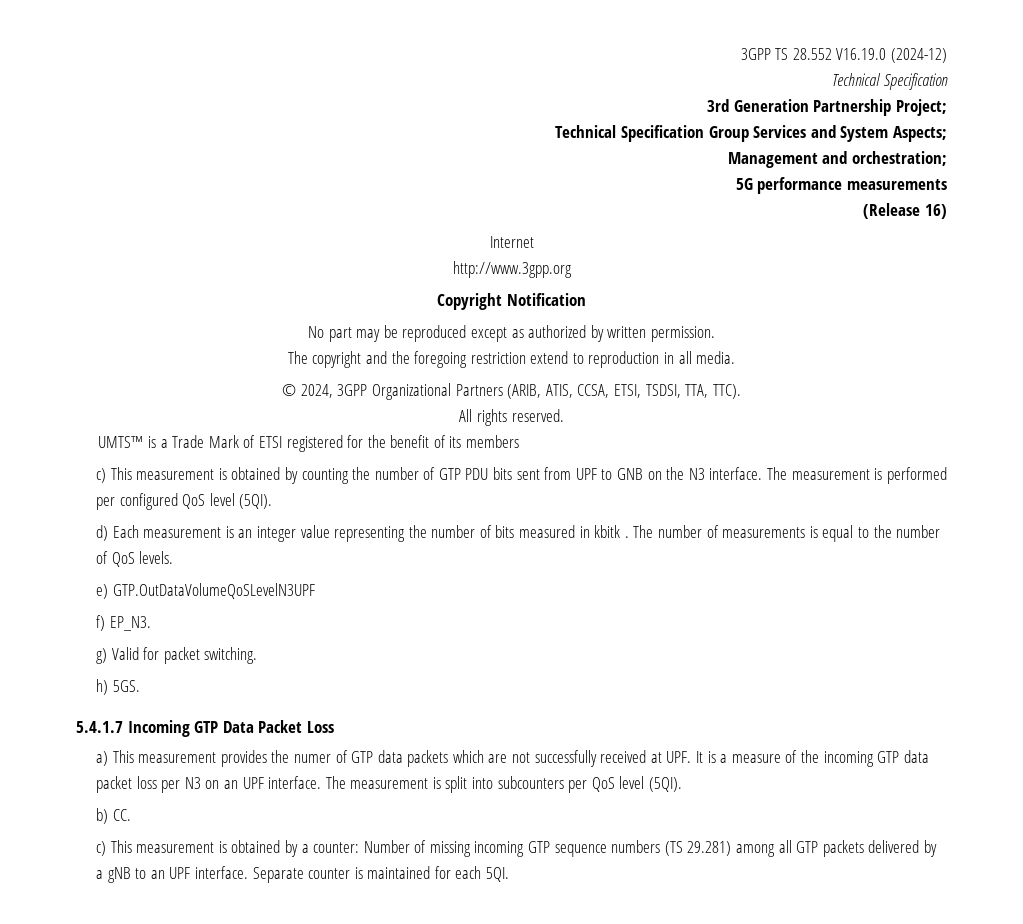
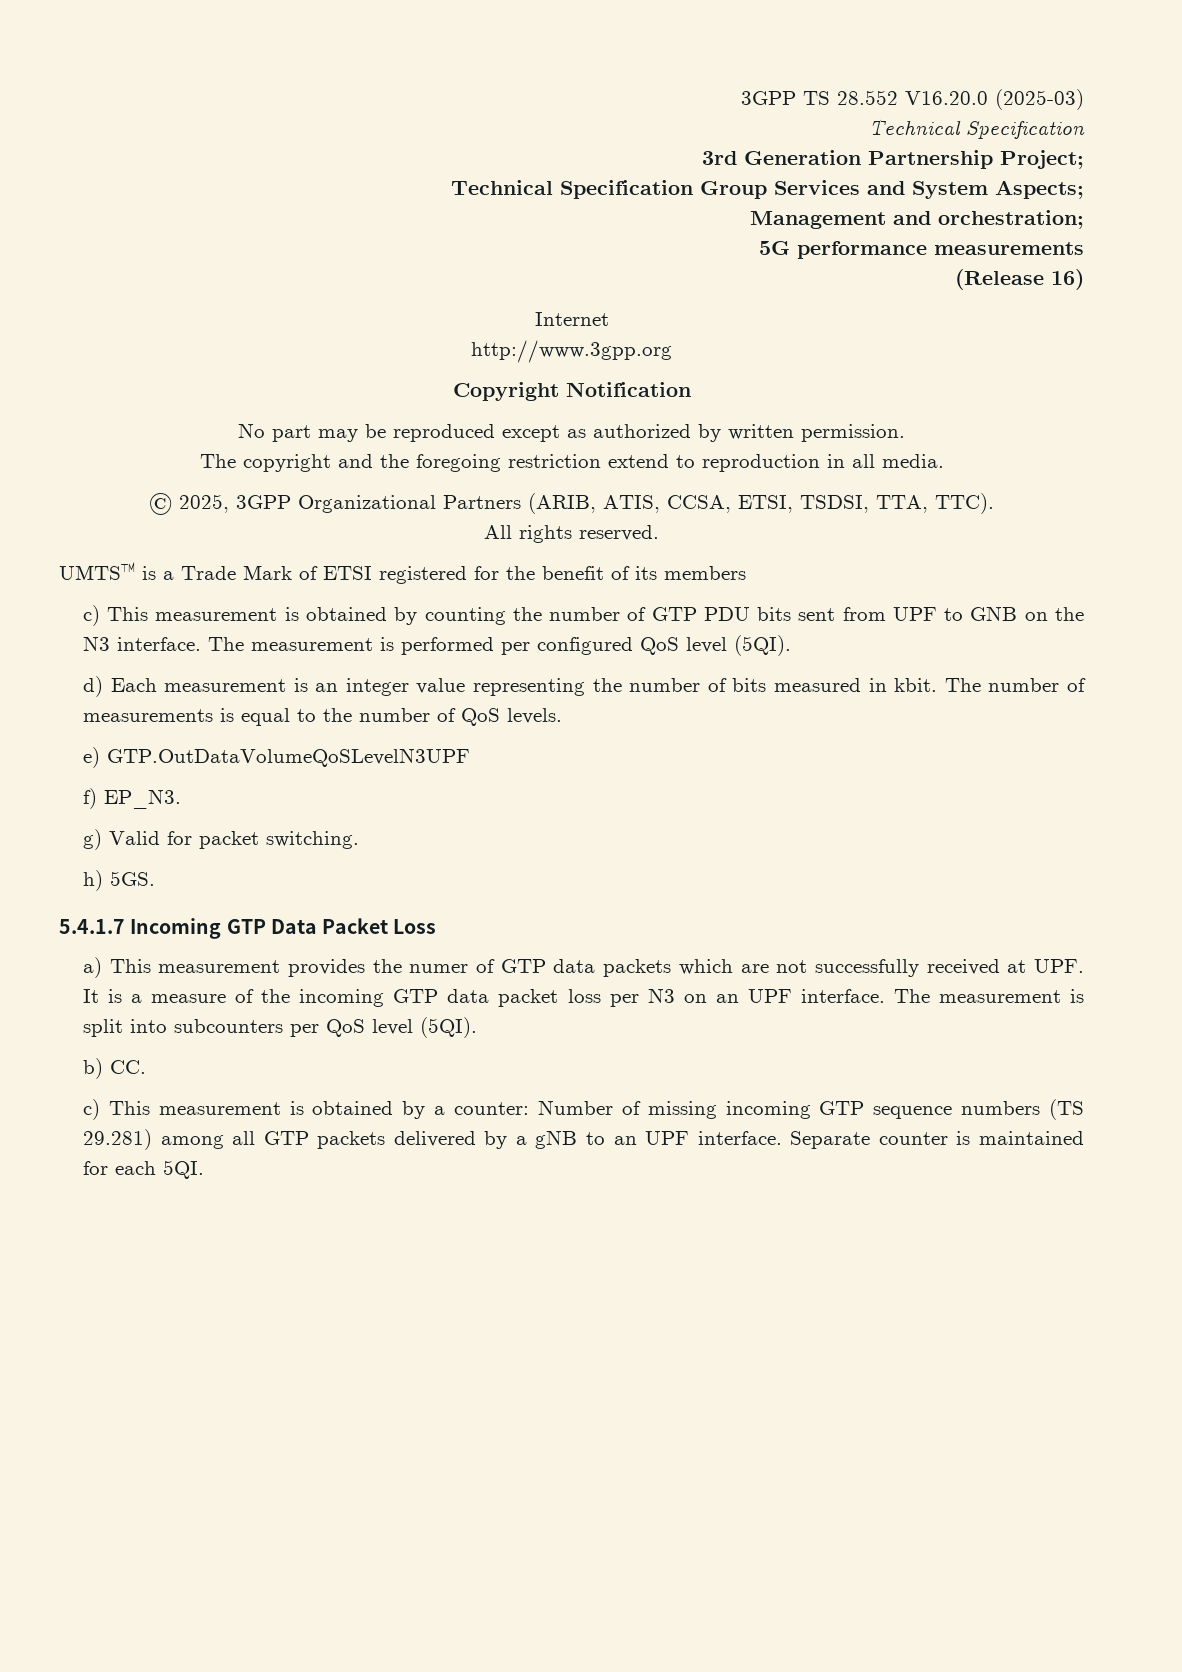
- 3GPP TS 28.552 V16.19.0 (2024-12)
+ 3GPP TS 28.552 V16.20.0 (2025-03)
- © 2024, 3GPP Organizational Partners (ARIB, ATIS, CCSA, ETSI, TSDSI, TTA, TTC).
+ © 2025, 3GPP Organizational Partners (ARIB, ATIS, CCSA, ETSI, TSDSI, TTA, TTC).
- d) Each measurement is an integer value representing the number of bits measured in kbitk .
+ d) Each measurement is an integer value representing the number of bits measured in kbit.

